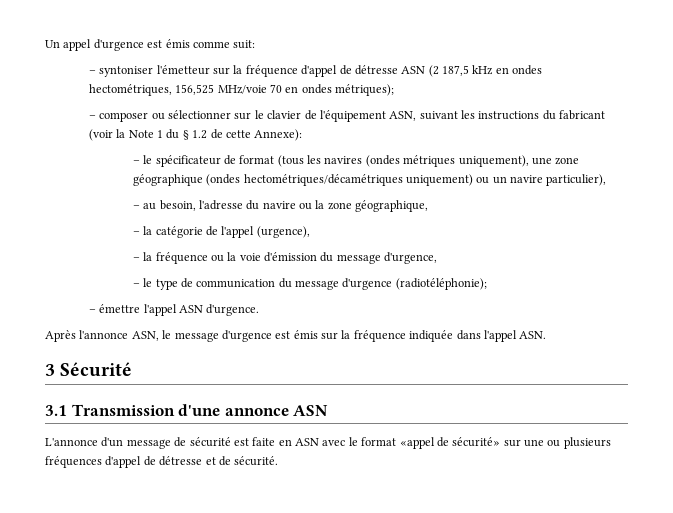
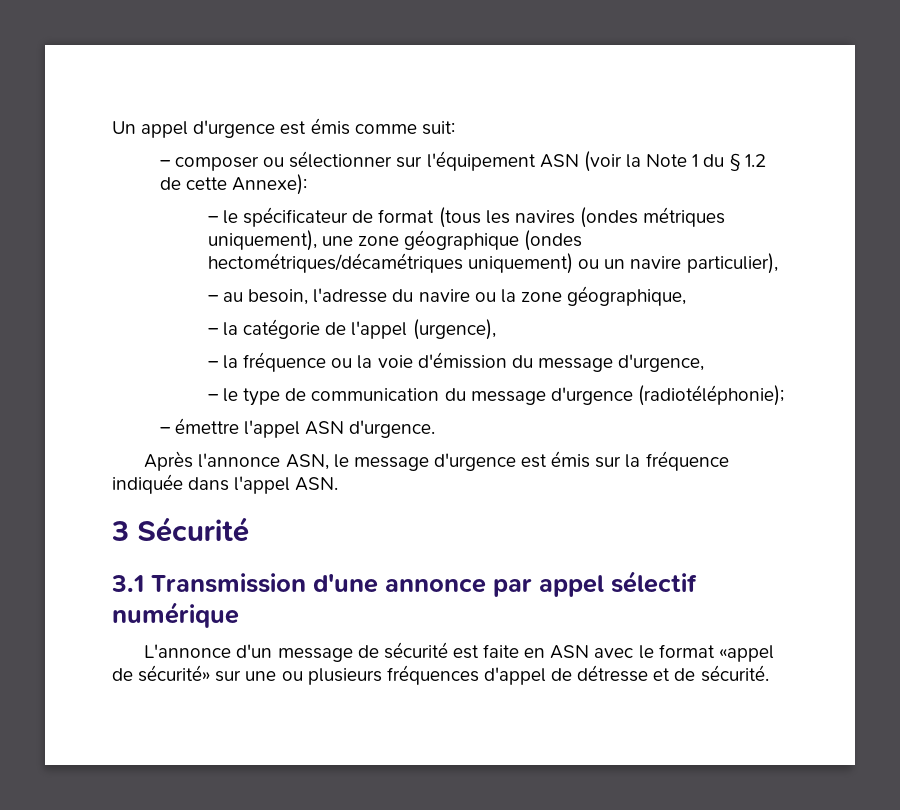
- – syntoniser l'émetteur sur la fréquence d'appel de détresse ASN (2 187,5 kHz en ondes hectométriques, 156,525 MHz/voie 70 en ondes métriques);
- – composer ou sélectionner sur le clavier de l'équipement ASN, suivant les instructions du fabricant (voir la Note 1 du § 1.2 de cette Annexe):
+ – composer ou sélectionner sur l'équipement ASN (voir la Note 1 du § 1.2 de cette Annexe):
- 3.1 Transmission d'une annonce ASN
+ 3.1 Transmission d'une annonce par appel sélectif numérique

